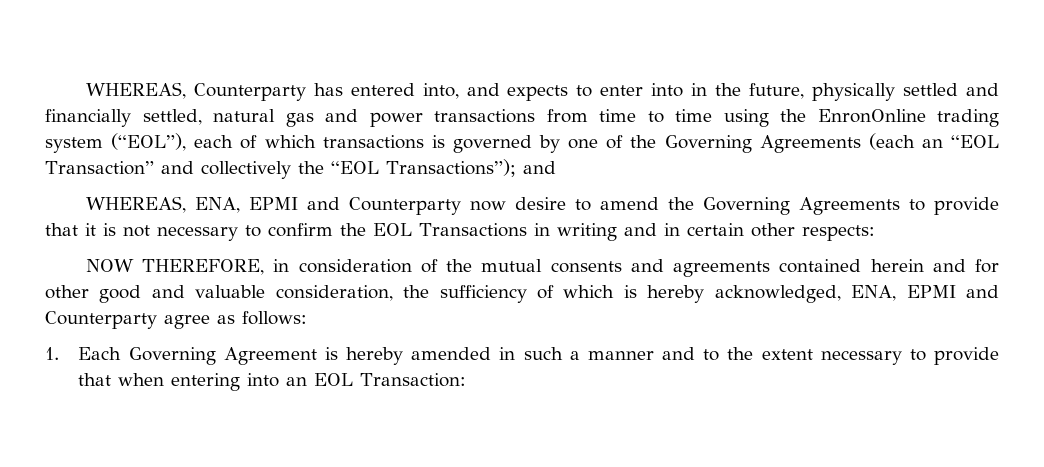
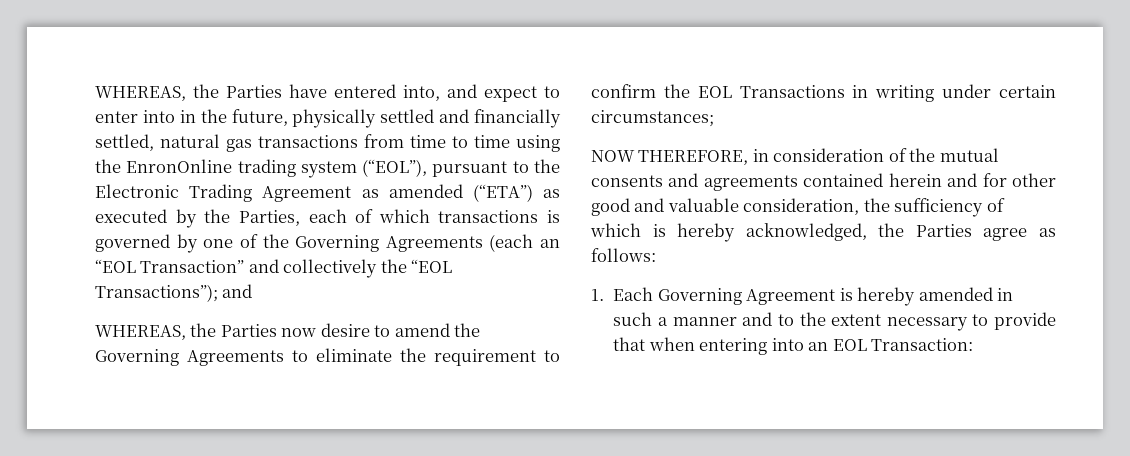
- WHEREAS, Counterparty has entered into, and expects to enter into in the future, physically settled and financially settled, natural gas and power transactions from time to time using the EnronOnline trading system (“EOL”), each of which transactions is governed by one of the Governing Agreements (each an “EOL Transaction” and collectively the “EOL Transactions”); and
+ WHEREAS, the Parties have entered into, and expect to enter into in the future, physically settled and financially settled, natural gas transactions from time to time using the EnronOnline trading system (“EOL”), pursuant to the Electronic Trading Agreement as amended (“ETA”) as executed by the Parties, each of which transactions is governed by one of the Governing Agreements (each an “EOL Transaction” and collectively the “EOL Transactions”); and
- WHEREAS, ENA, EPMI and Counterparty now desire to amend the Governing Agreements to provide that it is not necessary to confirm the EOL Transactions in writing and in certain other respects:
+ WHEREAS, the Parties now desire to amend the Governing Agreements to eliminate the requirement to confirm the EOL Transactions in writing under certain circumstances;
- NOW THEREFORE, in consideration of the mutual consents and agreements contained herein and for other good and valuable consideration, the sufficiency of which is hereby acknowledged, ENA, EPMI and Counterparty agree as follows:
+ NOW THEREFORE, in consideration of the mutual consents and agreements contained herein and for other good and valuable consideration, the sufficiency of which is hereby acknowledged, the Parties agree as follows:

